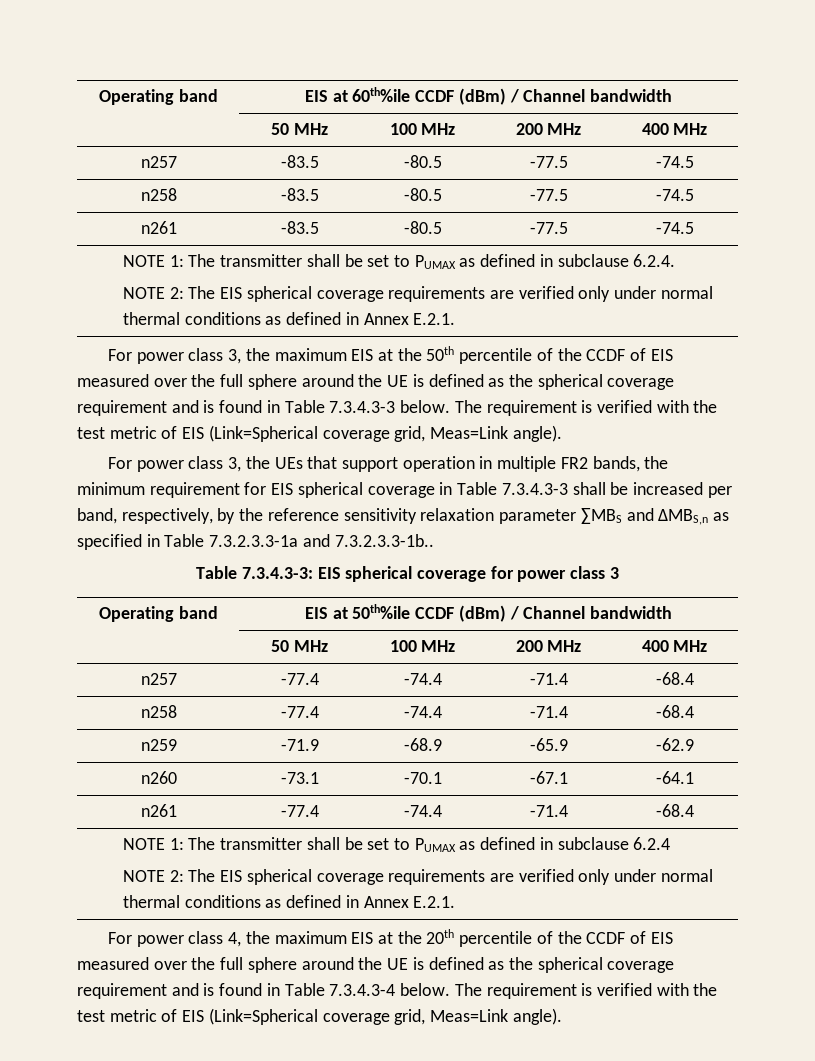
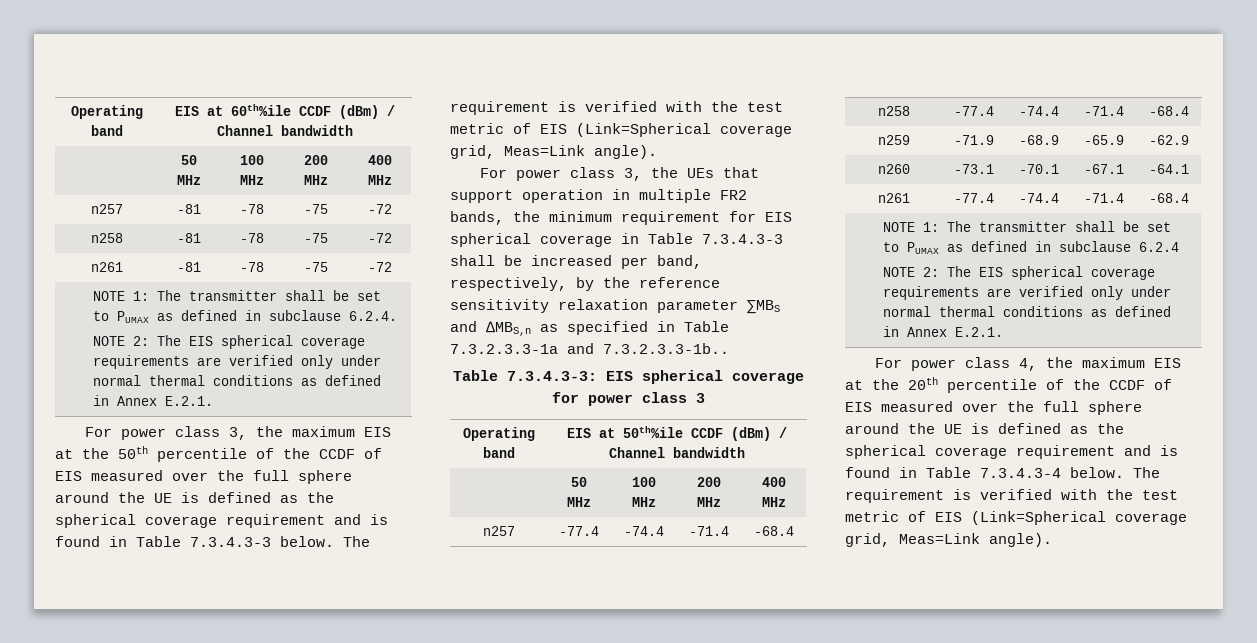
- n257 | -83.5 | -80.5 | -77.5 | -74.5
- n258 | -83.5 | -80.5 | -77.5 | -74.5
- n261 | -83.5 | -80.5 | -77.5 | -74.5
+ n257 | -81 | -78 | -75 | -72
+ n258 | -81 | -78 | -75 | -72
+ n261 | -81 | -78 | -75 | -72

